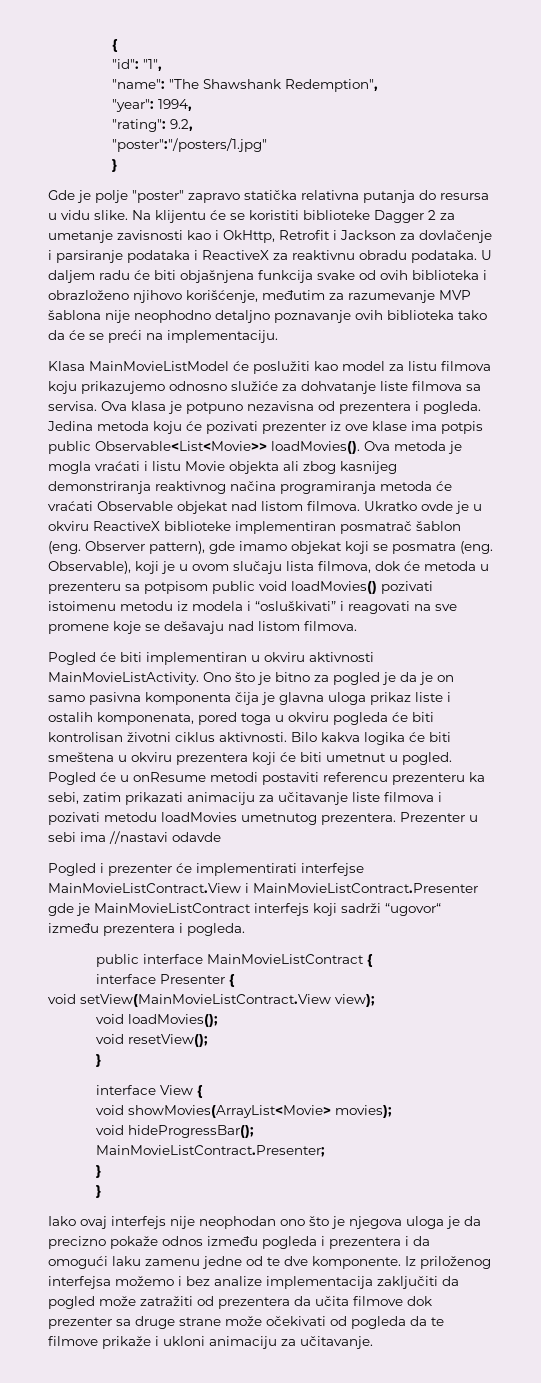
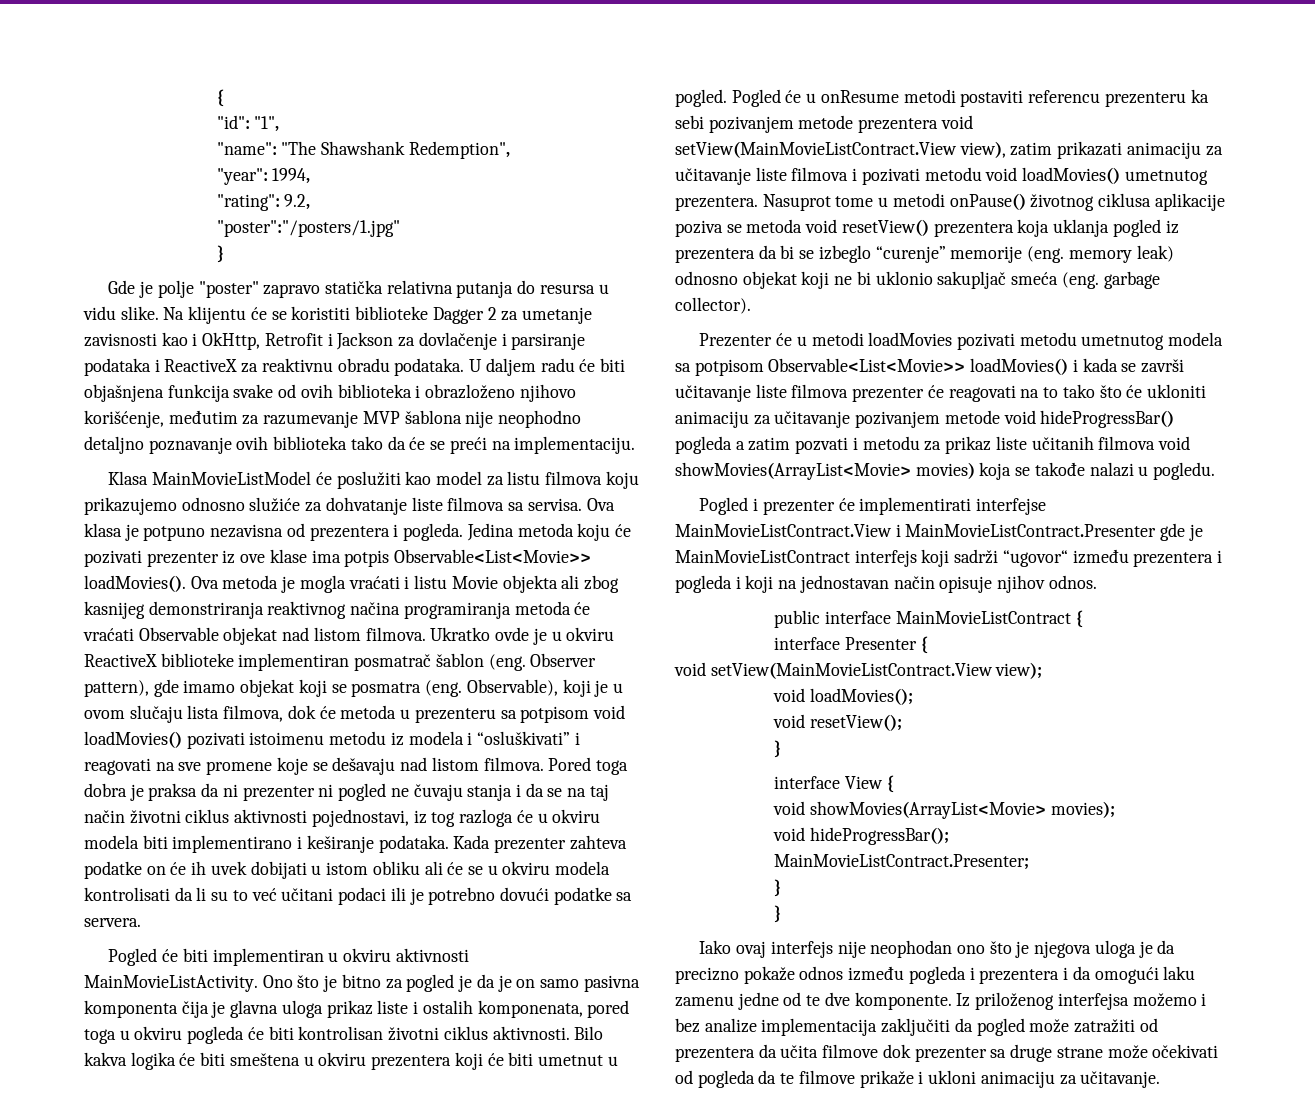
- Jedina metoda koju će pozivati prezenter iz ove klase ima potpis public Observable<List<Movie>> loadMovies().
+ Jedina metoda koju će pozivati prezenter iz ove klase ima potpis Observable<List<Movie>> loadMovies().
- Observable), koji je u ovom slučaju lista filmova, dok će metoda u prezenteru sa potpisom public void loadMovies() pozivati istoimenu metodu iz modela i “osluškivati” i reagovati na sve promene koje se dešavaju nad listom filmova.
+ Observable), koji je u ovom slučaju lista filmova, dok će metoda u prezenteru sa potpisom void loadMovies() pozivati istoimenu metodu iz modela i “osluškivati” i reagovati na sve promene koje se dešavaju nad listom filmova. Pored toga dobra je praksa da ni prezenter ni pogled ne čuvaju stanja i da se na taj način životni ciklus aktivnosti pojednostavi, iz tog razloga će u okviru modela biti implementirano i keširanje podataka. Kada prezenter zahteva podatke on će ih uvek dobijati u istom obliku ali će se u okviru modela kontrolisati da li su to već učitani podaci ili je potrebno dovući podatke sa servera.
- Pogled će u onResume metodi postaviti referencu prezenteru ka sebi, zatim prikazati animaciju za učitavanje liste filmova i pozivati metodu loadMovies umetnutog prezentera. Prezenter u sebi ima //nastavi odavde
+ Pogled će u onResume metodi postaviti referencu prezenteru ka sebi pozivanjem metode prezentera void setView(MainMovieListContract.View view), zatim prikazati animaciju za učitavanje liste filmova i pozivati metodu void loadMovies() umetnutog prezentera. Nasuprot tome u metodi onPause() životnog ciklusa aplikacije poziva se metoda void resetView() prezentera koja uklanja pogled iz prezentera da bi se izbeglo “curenje” memorije (eng. memory leak) odnosno objekat koji ne bi uklonio sakupljač smeća (eng. garbage collector).
+ Prezenter će u metodi loadMovies pozivati metodu umetnutog modela sa potpisom Observable<List<Movie>> loadMovies() i kada se završi učitavanje liste filmova prezenter će reagovati na to tako što će ukloniti animaciju za učitavanje pozivanjem metode void hideProgressBar() pogleda a zatim pozvati i metodu za prikaz liste učitanih filmova void showMovies(ArrayList<Movie> movies) koja se takođe nalazi u pogledu.
- Pogled i prezenter će implementirati interfejse MainMovieListContract.View i MainMovieListContract.Presenter gde je MainMovieListContract interfejs koji sadrži “ugovor“ između prezentera i pogleda.
+ Pogled i prezenter će implementirati interfejse MainMovieListContract.View i MainMovieListContract.Presenter gde je MainMovieListContract interfejs koji sadrži “ugovor“ između prezentera i pogleda i koji na jednostavan način opisuje njihov odnos.

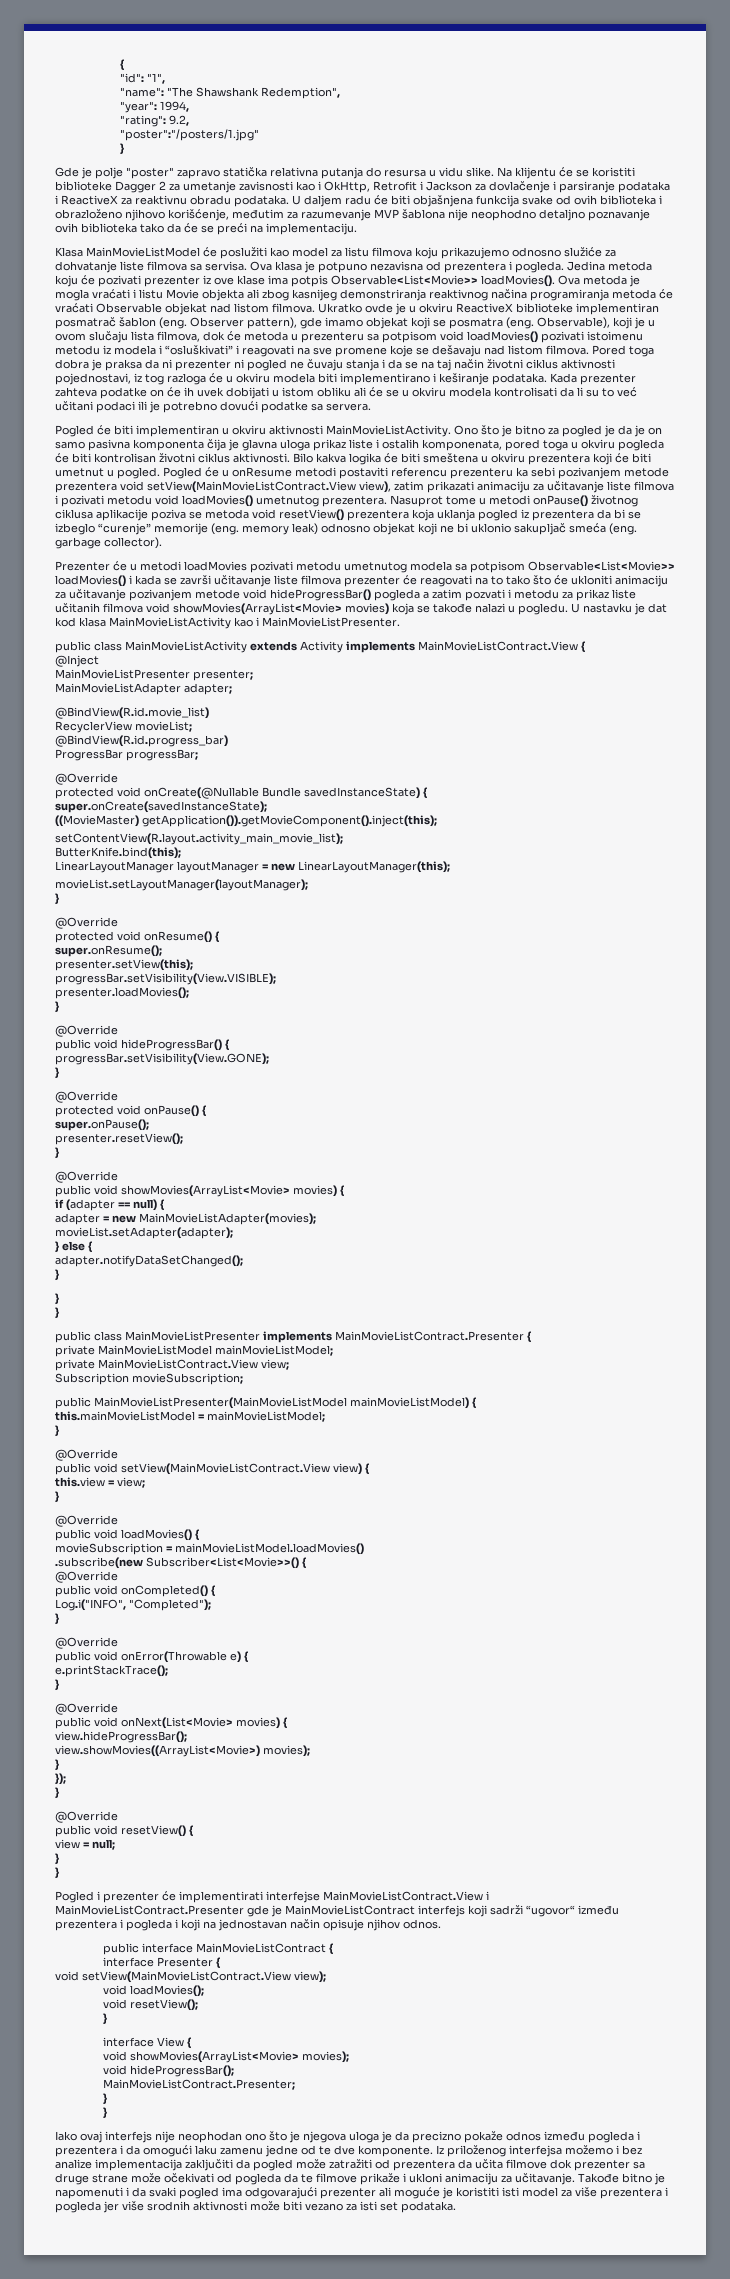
+ U nastavku je dat kod klasa MainMovieListActivity kao i MainMovieListPresenter.
+ public class MainMovieListActivity extends Activity implements MainMovieListContract.View {
+ @Inject
+ MainMovieListPresenter presenter;
+ MainMovieListAdapter adapter;
+ @BindView(R.id.movie_list)
+ RecyclerView movieList;
+ @BindView(R.id.progress_bar)
+ ProgressBar progressBar;
+ @Override
+ protected void onCreate(@Nullable Bundle savedInstanceState) {
+ super.onCreate(savedInstanceState);
+ ((MovieMaster) getApplication()).getMovieComponent().inject(this);
+ setContentView(R.layout.activity_main_movie_list);
+ ButterKnife.bind(this);
+ LinearLayoutManager layoutManager = new LinearLayoutManager(this);
+ movieList.setLayoutManager(layoutManager);
+ }
+ @Override
+ protected void onResume() {
+ super.onResume();
+ presenter.setView(this);
+ progressBar.setVisibility(View.VISIBLE);
+ presenter.loadMovies();
+ }
+ @Override
+ public void hideProgressBar() {
+ progressBar.setVisibility(View.GONE);
+ }
+ @Override
+ protected void onPause() {
+ super.onPause();
+ presenter.resetView();
+ }
+ @Override
+ public void showMovies(ArrayList<Movie> movies) {
+ if (adapter == null) {
+ adapter = new MainMovieListAdapter(movies);
+ movieList.setAdapter(adapter);
+ } else {
+ adapter.notifyDataSetChanged();
+ }
+ }
+ }
+ public class MainMovieListPresenter implements MainMovieListContract.Presenter {
+ private MainMovieListModel mainMovieListModel;
+ private MainMovieListContract.View view;
+ Subscription movieSubscription;
+ public MainMovieListPresenter(MainMovieListModel mainMovieListModel) {
+ this.mainMovieListModel = mainMovieListModel;
+ }
+ @Override
+ public void setView(MainMovieListContract.View view) {
+ this.view = view;
+ }
+ @Override
+ public void loadMovies() {
+ movieSubscription = mainMovieListModel.loadMovies()
+ .subscribe(new Subscriber<List<Movie>>() {
+ @Override
+ public void onCompleted() {
+ Log.i("INFO", "Completed");
+ }
+ @Override
+ public void onError(Throwable e) {
+ e.printStackTrace();
+ }
+ @Override
+ public void onNext(List<Movie> movies) {
+ view.hideProgressBar();
+ view.showMovies((ArrayList<Movie>) movies);
+ }
+ });
+ }
+ @Override
+ public void resetView() {
+ view = null;
+ }
+ }
+ Takođe bitno je napomenuti i da svaki pogled ima odgovarajući prezenter ali moguće je koristiti isti model za više prezentera i pogleda jer više srodnih aktivnosti može biti vezano za isti set podataka.

